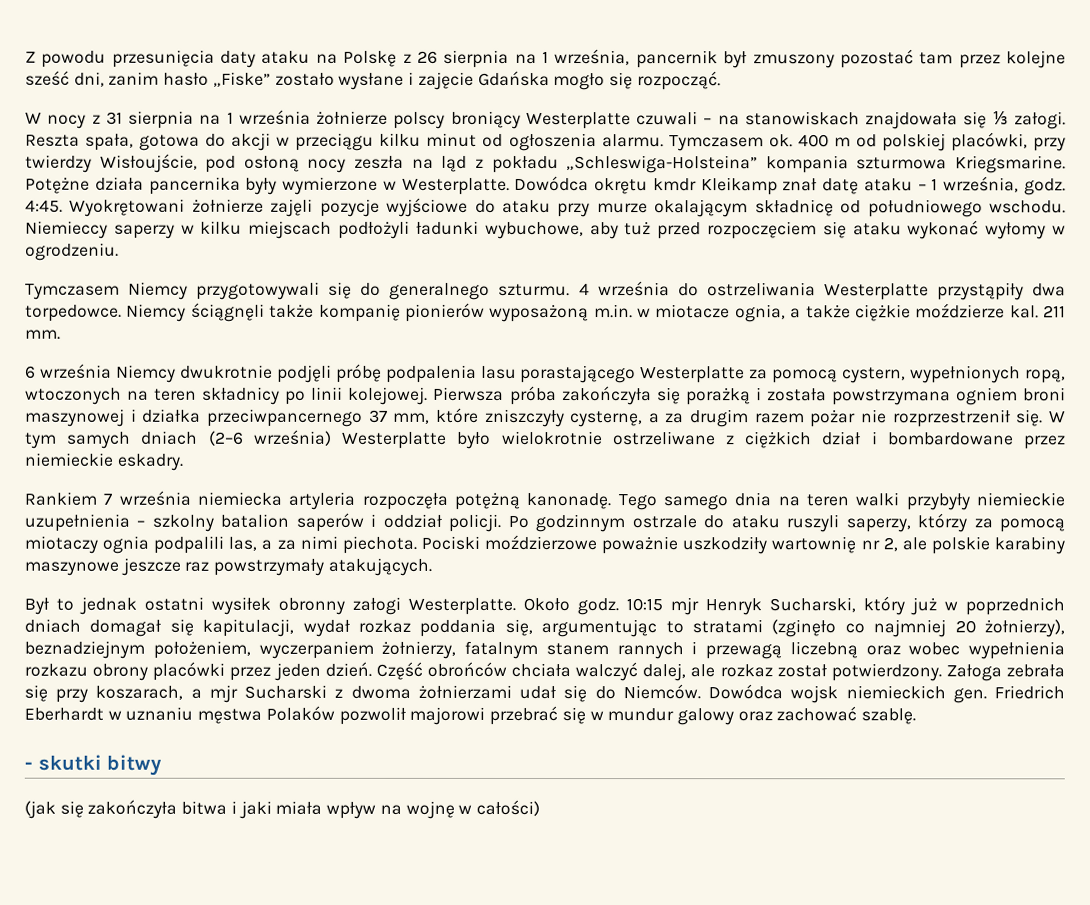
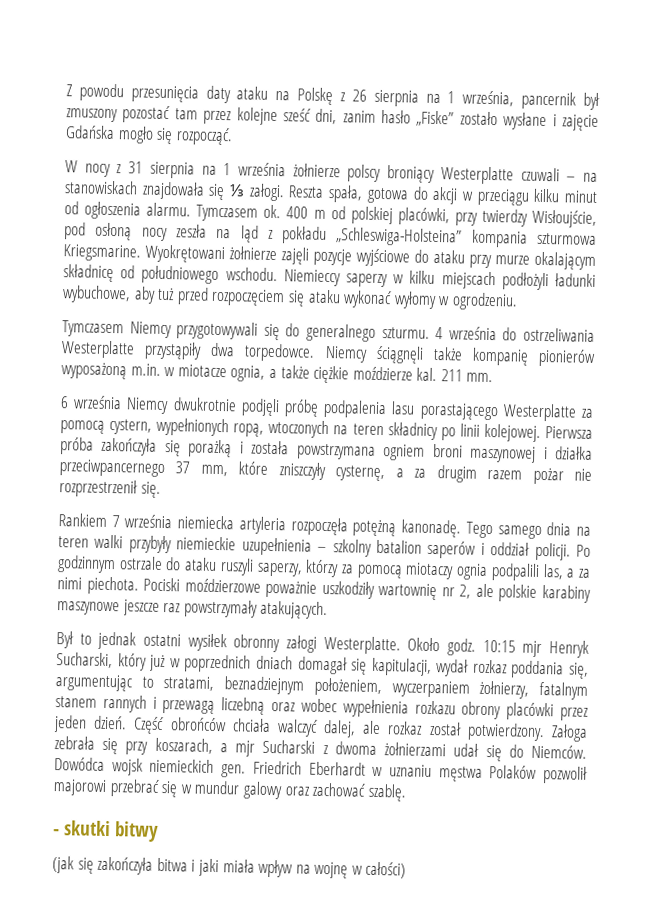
- Potężne działa pancernika były wymierzone w Westerplatte. Dowódca okrętu kmdr Kleikamp znał datę ataku – 1 września, godz. 4:45.
- W tym samych dniach (2–6 września) Westerplatte było wielokrotnie ostrzeliwane z ciężkich dział i bombardowane przez niemieckie eskadry.
- 10:15 mjr Henryk Sucharski, który już w poprzednich dniach domagał się kapitulacji, wydał rozkaz poddania się, argumentując to stratami (zginęło co najmniej 20 żołnierzy), beznadziejnym położeniem, wyczerpaniem żołnierzy, fatalnym stanem rannych i przewagą liczebną oraz wobec wypełnienia rozkazu obrony placówki przez jeden dzień.
+ 10:15 mjr Henryk Sucharski, który już w poprzednich dniach domagał się kapitulacji, wydał rozkaz poddania się, argumentując to stratami, beznadziejnym położeniem, wyczerpaniem żołnierzy, fatalnym stanem rannych i przewagą liczebną oraz wobec wypełnienia rozkazu obrony placówki przez jeden dzień.

